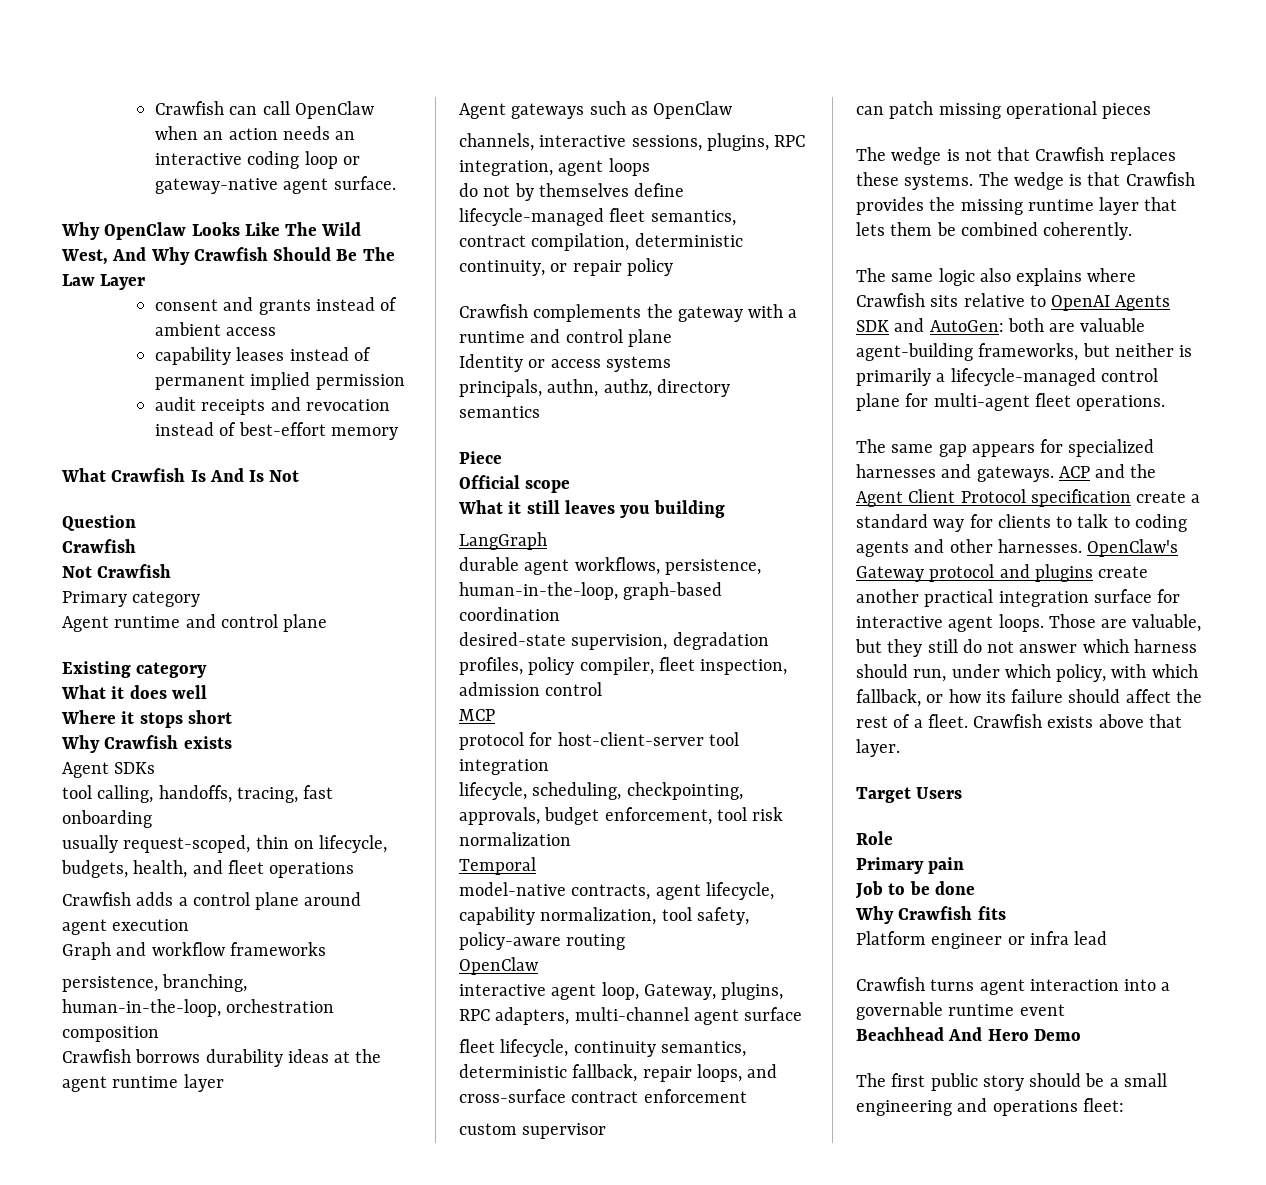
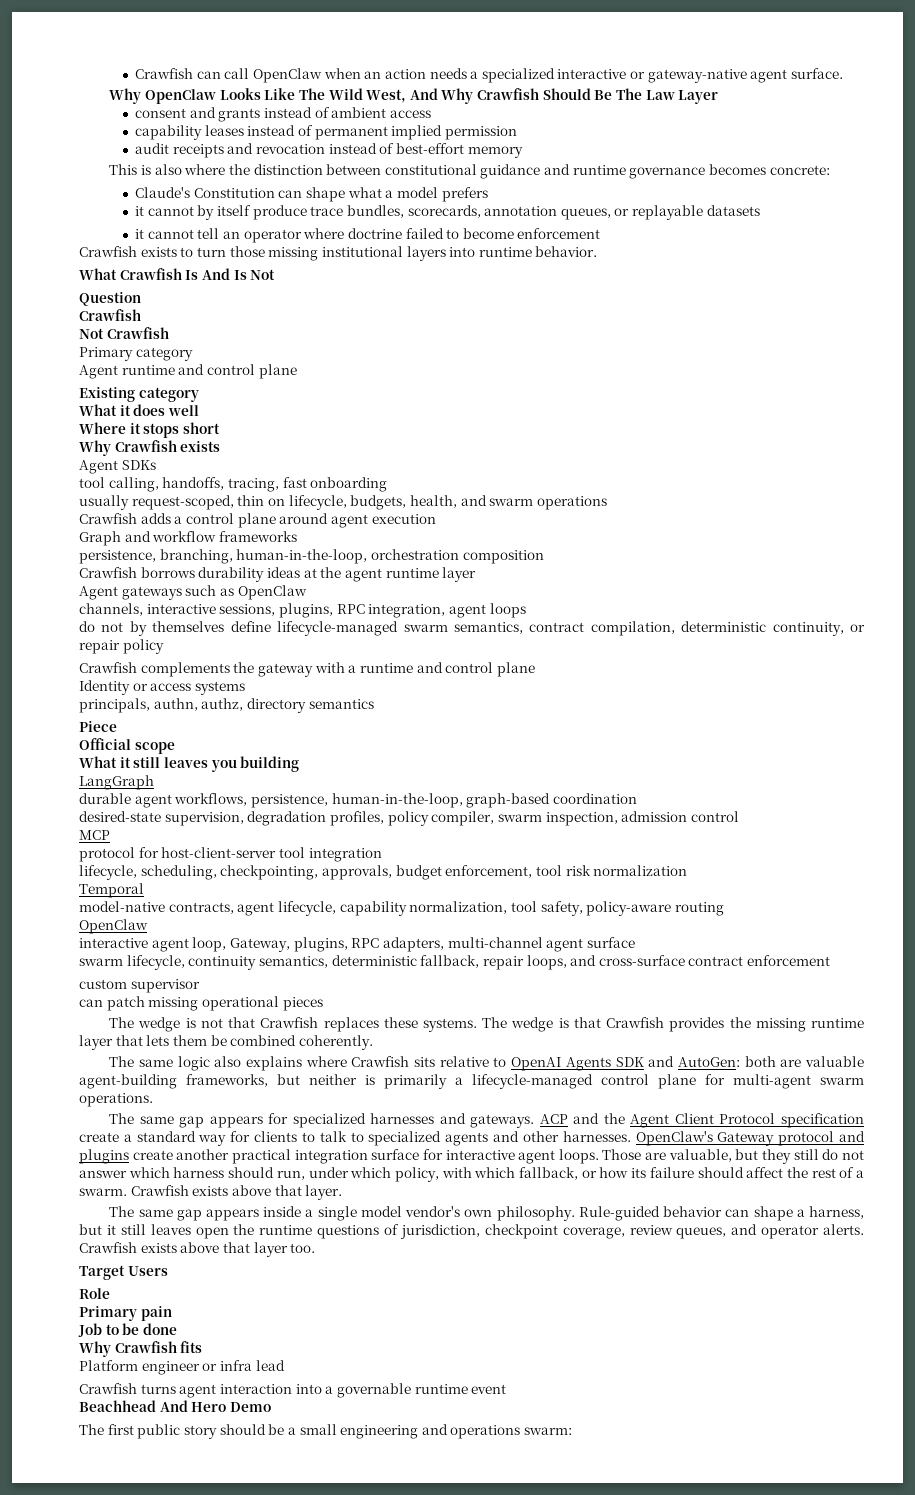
- Crawfish can call OpenClaw when an action needs an interactive coding loop or gateway-native agent surface.
+ Crawfish can call OpenClaw when an action needs a specialized interactive or gateway-native agent surface.
+ This is also where the distinction between constitutional guidance and runtime governance becomes concrete:
+ Claude's Constitution can shape what a model prefers
+ it cannot by itself produce trace bundles, scorecards, annotation queues, or replayable datasets
+ it cannot tell an operator where doctrine failed to become enforcement
+ Crawfish exists to turn those missing institutional layers into runtime behavior.
- usually request-scoped, thin on lifecycle, budgets, health, and fleet operations
+ usually request-scoped, thin on lifecycle, budgets, health, and swarm operations
- do not by themselves define lifecycle-managed fleet semantics, contract compilation, deterministic continuity, or repair policy
+ do not by themselves define lifecycle-managed swarm semantics, contract compilation, deterministic continuity, or repair policy
- desired-state supervision, degradation profiles, policy compiler, fleet inspection, admission control
+ desired-state supervision, degradation profiles, policy compiler, swarm inspection, admission control
- fleet lifecycle, continuity semantics, deterministic fallback, repair loops, and cross-surface contract enforcement
+ swarm lifecycle, continuity semantics, deterministic fallback, repair loops, and cross-surface contract enforcement
- The same logic also explains where Crawfish sits relative to OpenAI Agents SDK and AutoGen: both are valuable agent-building frameworks, but neither is primarily a lifecycle-managed control plane for multi-agent fleet operations.
+ The same logic also explains where Crawfish sits relative to OpenAI Agents SDK and AutoGen: both are valuable agent-building frameworks, but neither is primarily a lifecycle-managed control plane for multi-agent swarm operations.
- ACP and the Agent Client Protocol specification create a standard way for clients to talk to coding agents and other harnesses.
+ ACP and the Agent Client Protocol specification create a standard way for clients to talk to specialized agents and other harnesses.
- Those are valuable, but they still do not answer which harness should run, under which policy, with which fallback, or how its failure should affect the rest of a fleet.
+ Those are valuable, but they still do not answer which harness should run, under which policy, with which fallback, or how its failure should affect the rest of a swarm.
+ The same gap appears inside a single model vendor's own philosophy. Rule-guided behavior can shape a harness, but it still leaves open the runtime questions of jurisdiction, checkpoint coverage, review queues, and operator alerts. Crawfish exists above that layer too.
- The first public story should be a small engineering and operations fleet:
+ The first public story should be a small engineering and operations swarm:

